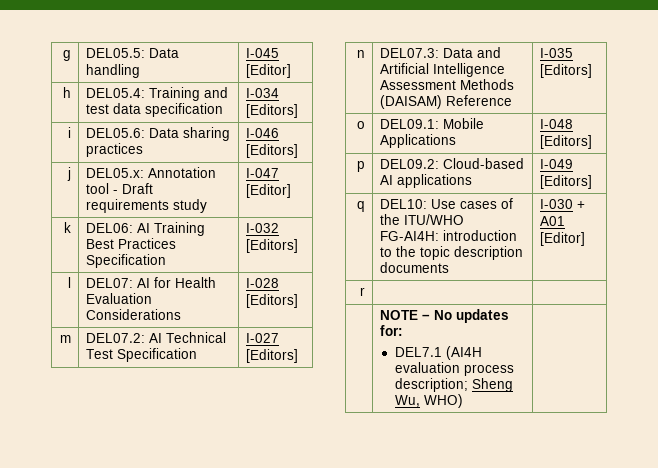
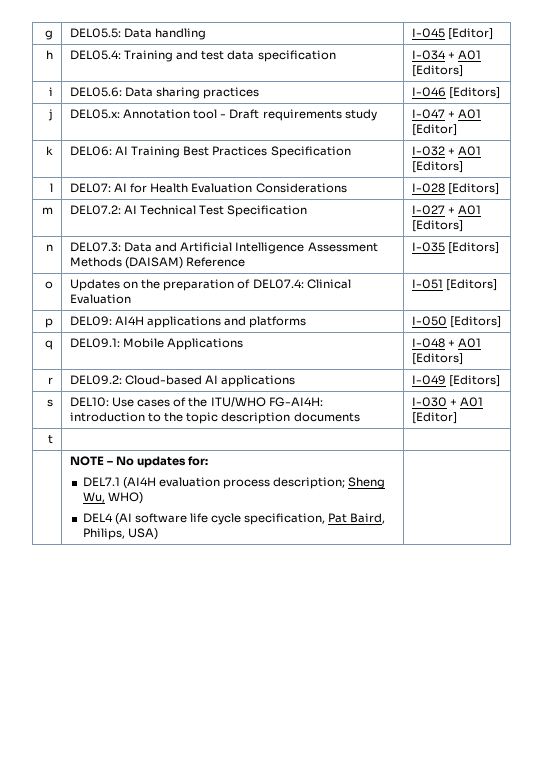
- h | DEL05.4: Training and test data specification | I-034 [Editors]
+ h | DEL05.4: Training and test data specification | I-034 + A01 [Editors]
- j | DEL05.x: Annotation tool - Draft requirements study | I-047 [Editor]
+ j | DEL05.x: Annotation tool - Draft requirements study | I-047 + A01 [Editor]
- k | DEL06: AI Training Best Practices Specification | I-032 [Editors]
+ k | DEL06: AI Training Best Practices Specification | I-032 + A01 [Editors]
- m | DEL07.2: AI Technical Test Specification | I-027 [Editors]
+ m | DEL07.2: AI Technical Test Specification | I-027 + A01 [Editors]
- o | DEL09.1: Mobile Applications | I-048 [Editors]
- p | DEL09.2: Cloud-based AI applications | I-049 [Editors]
+ o | Updates on the preparation of DEL07.4: Clinical Evaluation | I-051 [Editors]
+ p | DEL09: AI4H applications and platforms | I-050 [Editors]
+ q | DEL09.1: Mobile Applications | I-048 + A01 [Editors]
+ r | DEL09.2: Cloud-based AI applications | I-049 [Editors]
- q | DEL10: Use cases of the ITU/WHO FG-AI4H: introduction to the topic description documents | I-030 + A01 [Editor]
+ s | DEL10: Use cases of the ITU/WHO FG-AI4H: introduction to the topic description documents | I-030 + A01 [Editor]
- r | |
+ t | |
  | NOTE – No updates for:
- DEL7.1 (AI4H evaluation process description; Sheng Wu, WHO) |
+ DEL7.1 (AI4H evaluation process description; Sheng Wu, WHO)
+ DEL4 (AI software life cycle specification, Pat Baird, Philips, USA) |

